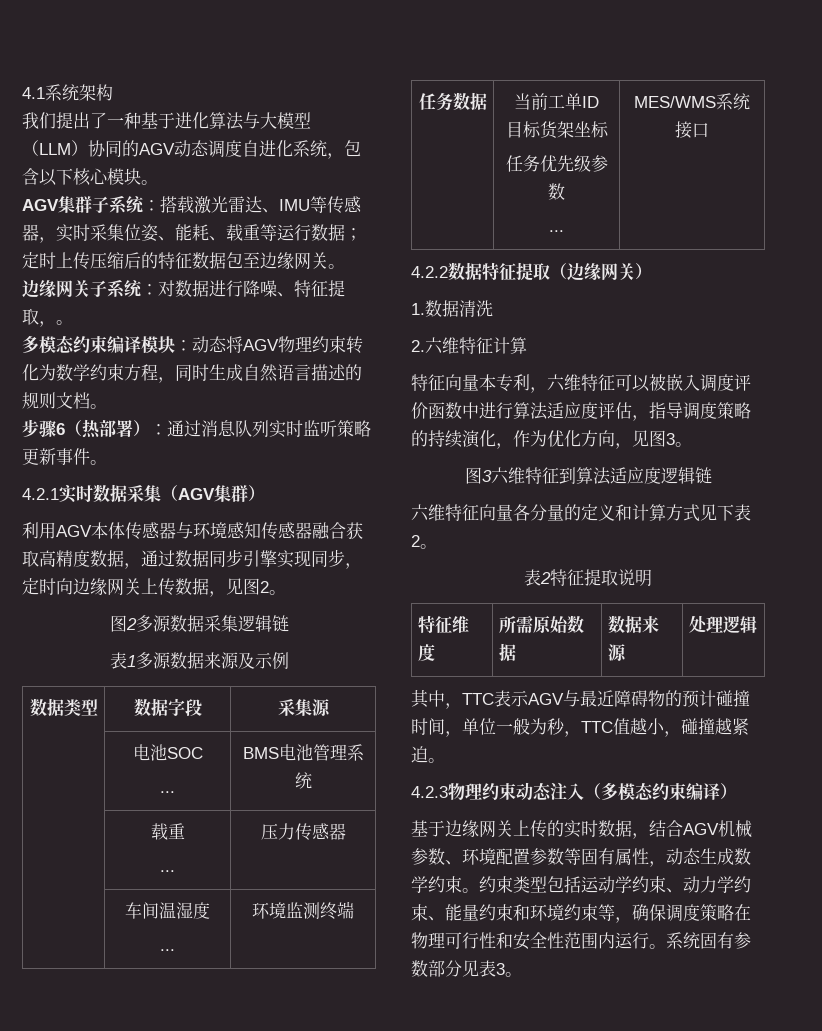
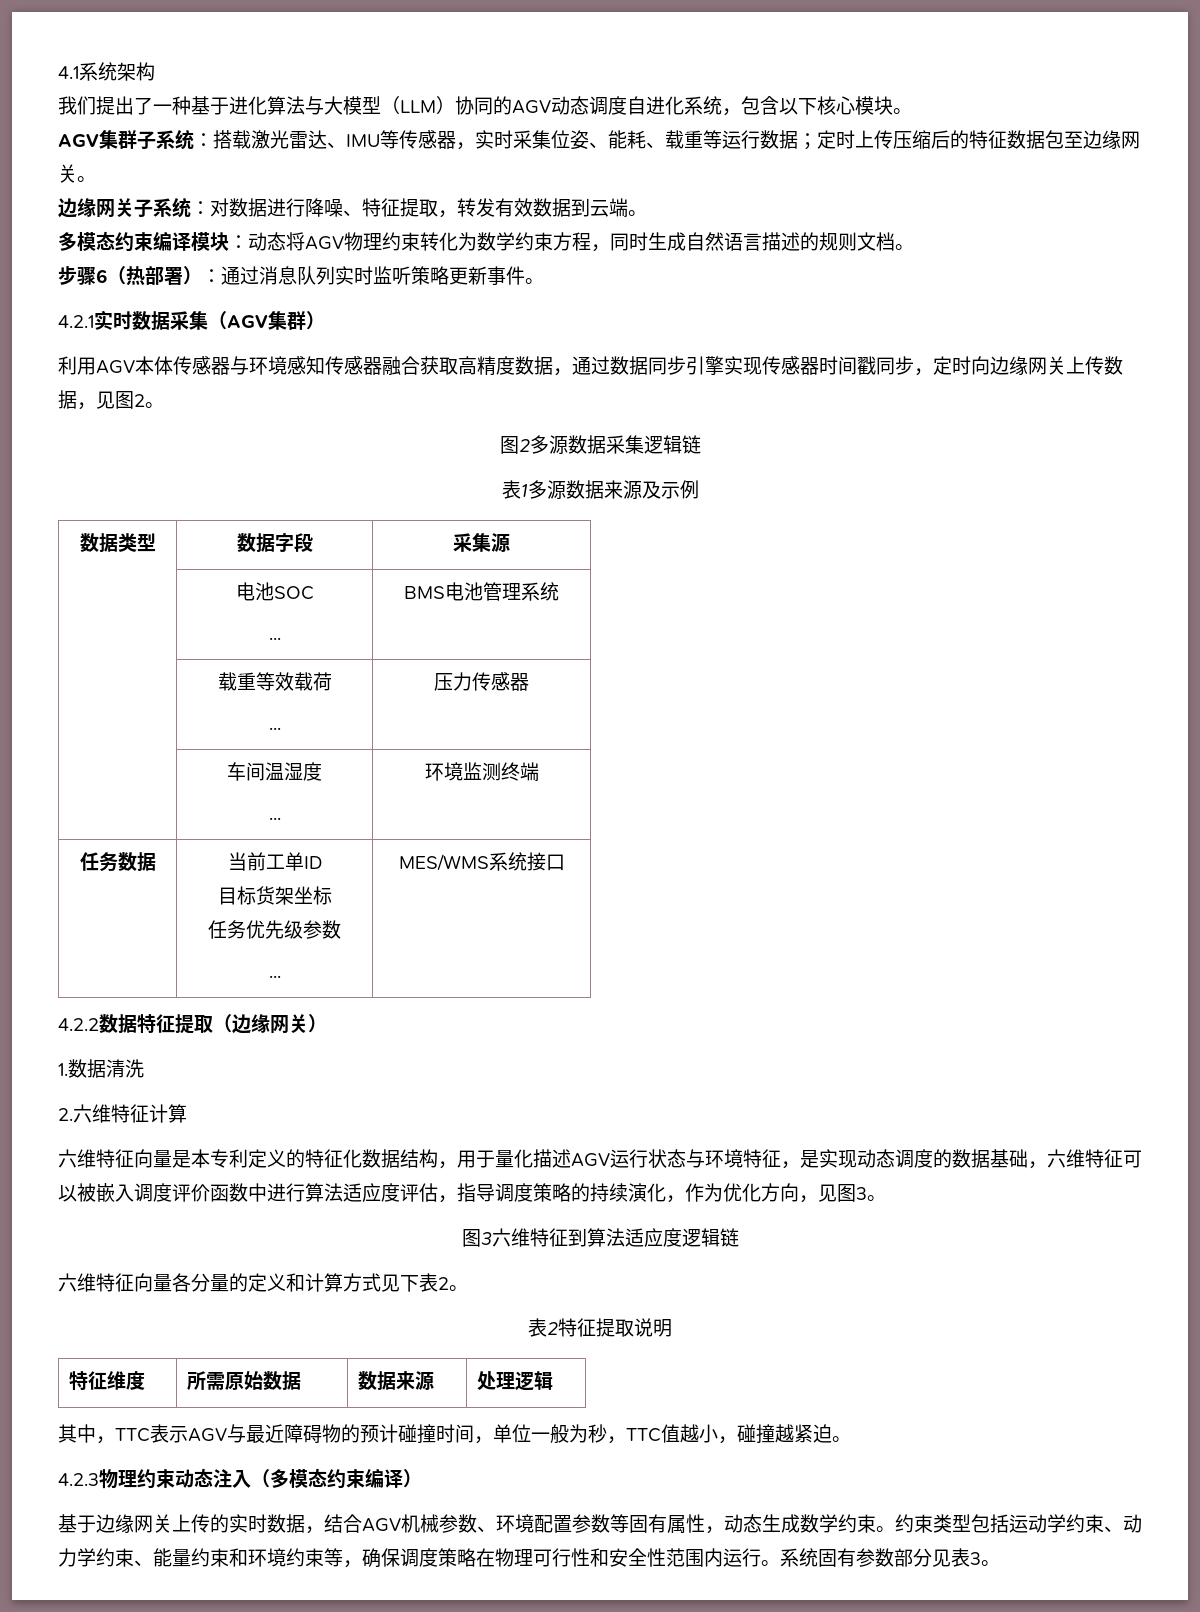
- 边缘网关子系统：对数据进行降噪、特征提取，。
+ 边缘网关子系统：对数据进行降噪、特征提取，转发有效数据到云端。
- 利用AGV本体传感器与环境感知传感器融合获取高精度数据，通过数据同步引擎实现同步，定时向边缘网关上传数据，见图2。
+ 利用AGV本体传感器与环境感知传感器融合获取高精度数据，通过数据同步引擎实现传感器时间戳同步，定时向边缘网关上传数据，见图2。
- | 载重
+ | 载重等效载荷
- 特征向量本专利，六维特征可以被嵌入调度评价函数中进行算法适应度评估，指导调度策略的持续演化，作为优化方向，见图3。
+ 六维特征向量是本专利定义的特征化数据结构，用于量化描述AGV运行状态与环境特征，是实现动态调度的数据基础，六维特征可以被嵌入调度评价函数中进行算法适应度评估，指导调度策略的持续演化，作为优化方向，见图3。

